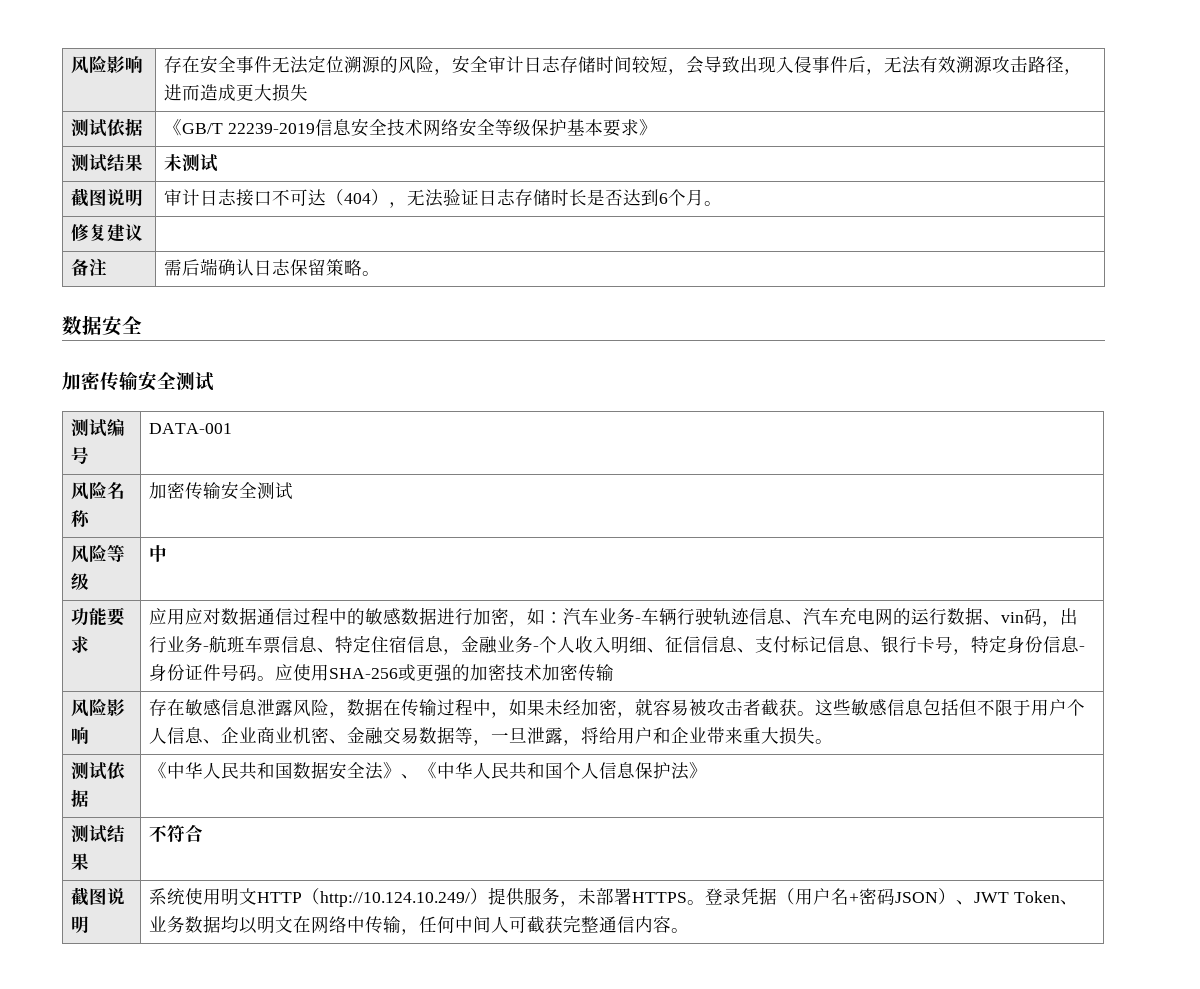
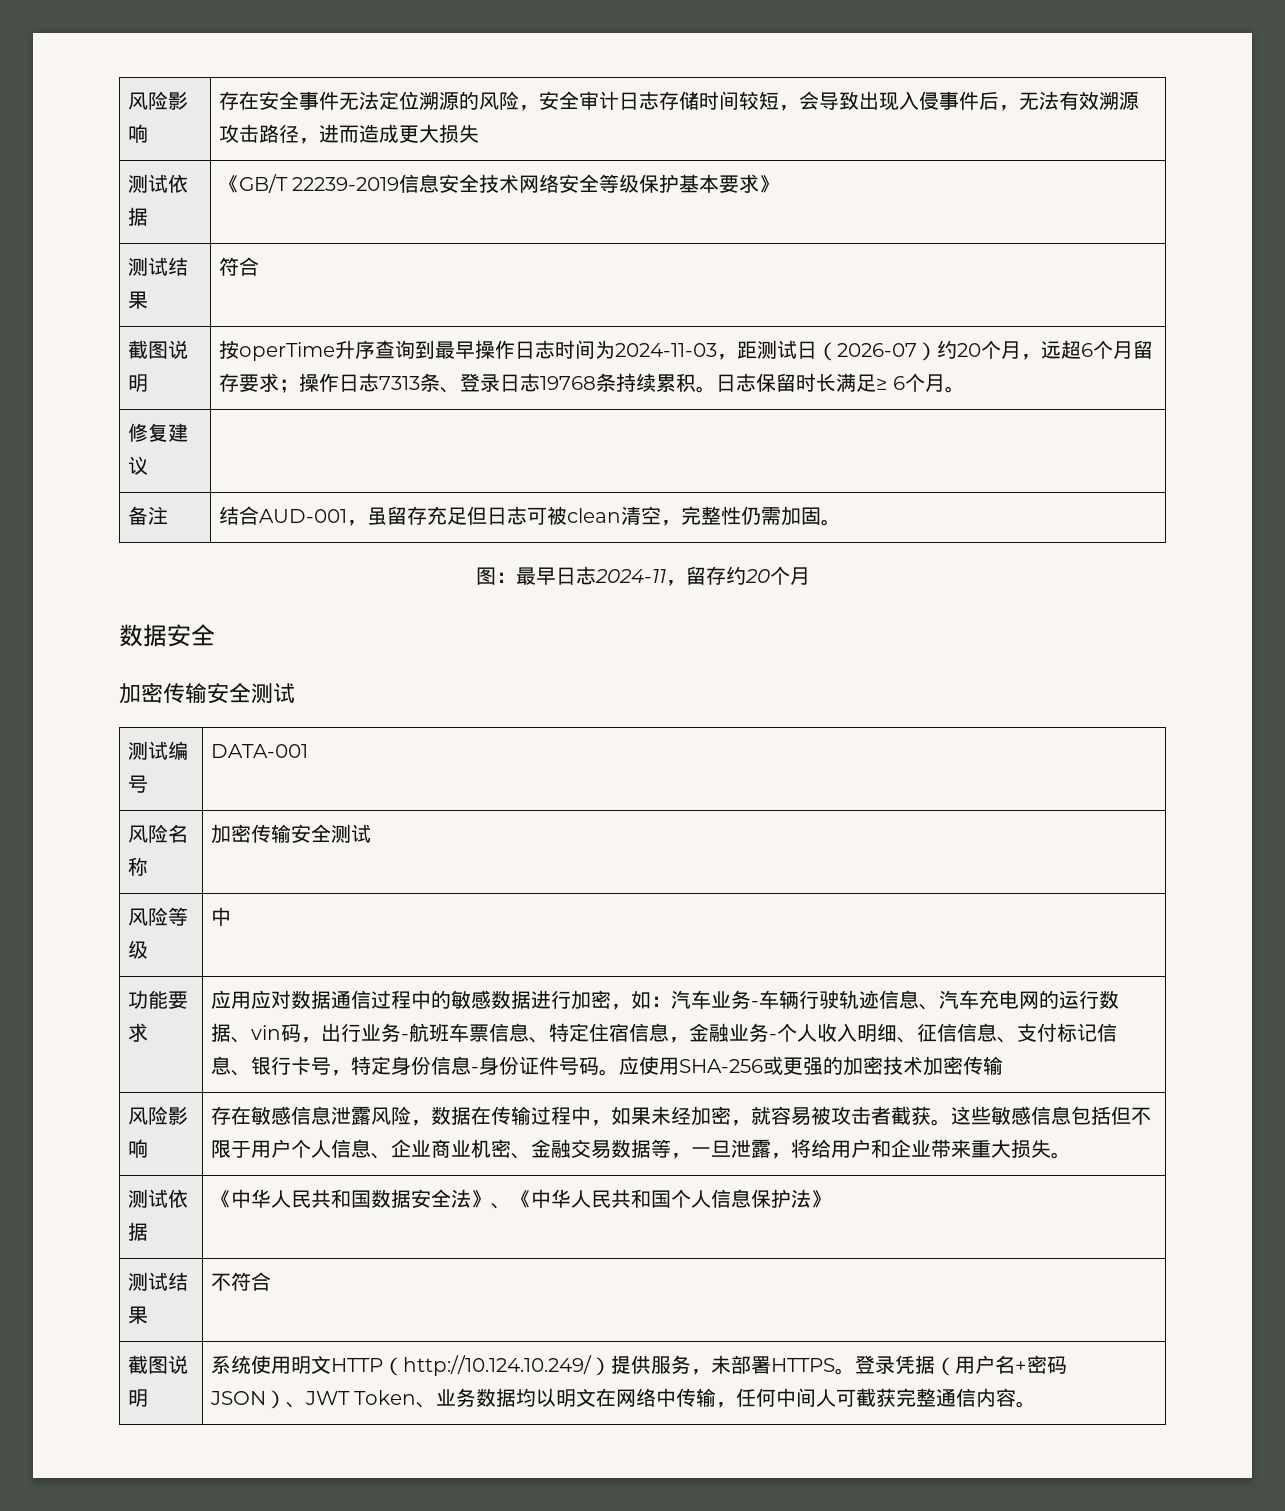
- 测试结果 | 未测试
- 截图说明 | 审计日志接口不可达（404），无法验证日志存储时长是否达到6个月。
+ 测试结果 | 符合
+ 截图说明 | 按operTime升序查询到最早操作日志时间为2024-11-03，距测试日（2026-07）约20个月，远超6个月留存要求；操作日志7313条、登录日志19768条持续累积。日志保留时长满足≥ 6个月。
- 备注 | 需后端确认日志保留策略。
+ 备注 | 结合AUD-001，虽留存充足但日志可被clean清空，完整性仍需加固。
+ 图：最早日志2024-11，留存约20个月

